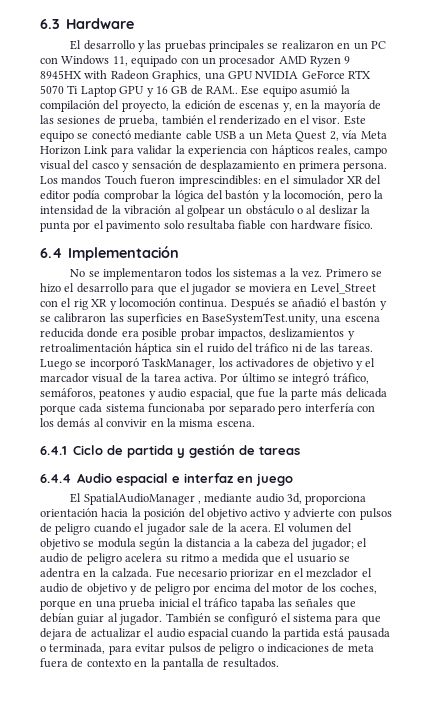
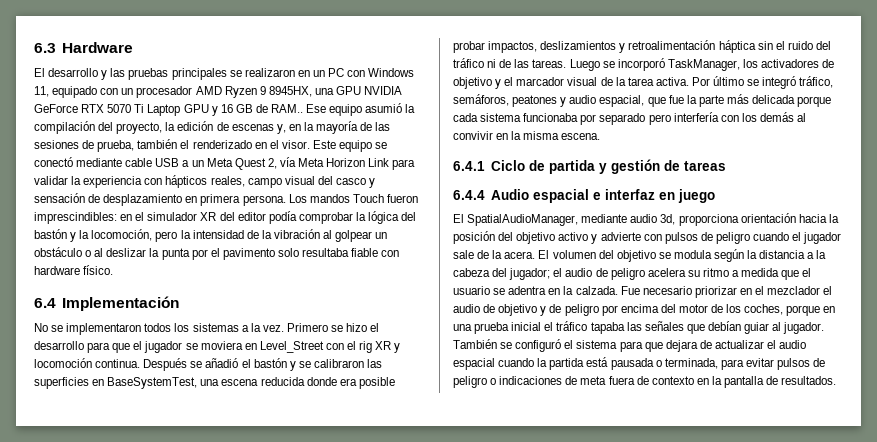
- El desarrollo y las pruebas principales se realizaron en un PC con Windows 11, equipado con un procesador AMD Ryzen 9 8945HX with Radeon Graphics, una GPU NVIDIA GeForce RTX 5070 Ti Laptop GPU y 16 GB de RAM..
+ El desarrollo y las pruebas principales se realizaron en un PC con Windows 11, equipado con un procesador AMD Ryzen 9 8945HX, una GPU NVIDIA GeForce RTX 5070 Ti Laptop GPU y 16 GB de RAM..
- Después se añadió el bastón y se calibraron las superficies en BaseSystemTest.unity, una escena reducida donde era posible probar impactos, deslizamientos y retroalimentación háptica sin el ruido del tráfico ni de las tareas.
+ Después se añadió el bastón y se calibraron las superficies en BaseSystemTest, una escena reducida donde era posible probar impactos, deslizamientos y retroalimentación háptica sin el ruido del tráfico ni de las tareas.
- El SpatialAudioManager , mediante audio 3d, proporciona orientación hacia la posición del objetivo activo y advierte con pulsos de peligro cuando el jugador sale de la acera.
+ El SpatialAudioManager, mediante audio 3d, proporciona orientación hacia la posición del objetivo activo y advierte con pulsos de peligro cuando el jugador sale de la acera.

